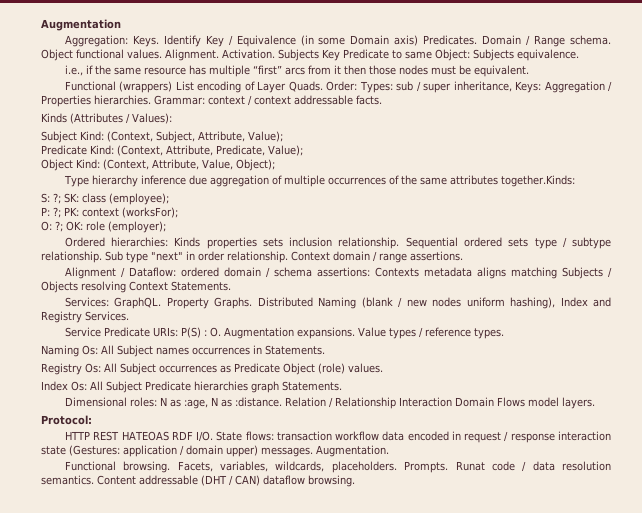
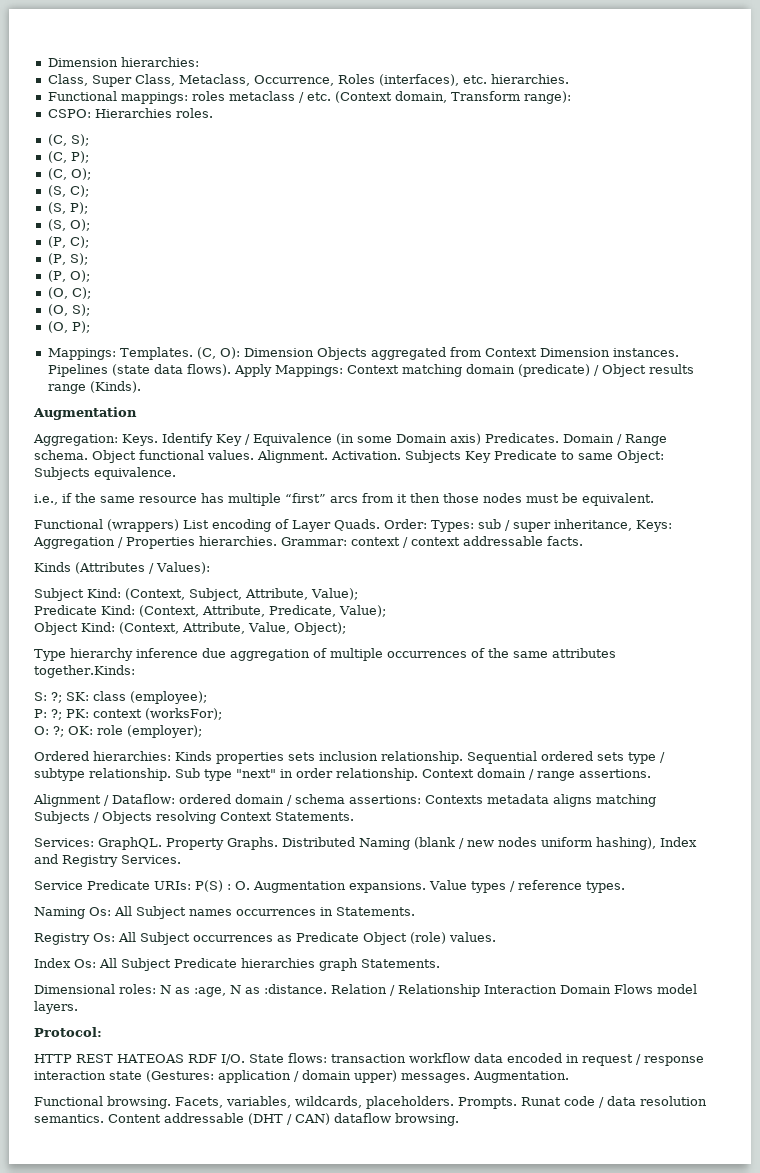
+ Dimension hierarchies:
+ Class, Super Class, Metaclass, Occurrence, Roles (interfaces), etc. hierarchies.
+ Functional mappings: roles metaclass / etc. (Context domain, Transform range):
+ CSPO: Hierarchies roles.
+ (C, S);
+ (C, P);
+ (C, O);
+ (S, C);
+ (S, P);
+ (S, O);
+ (P, C);
+ (P, S);
+ (P, O);
+ (O, C);
+ (O, S);
+ (O, P);
+ Mappings: Templates. (C, O): Dimension Objects aggregated from Context Dimension instances. Pipelines (state data flows). Apply Mappings: Context matching domain (predicate) / Object results range (Kinds).

